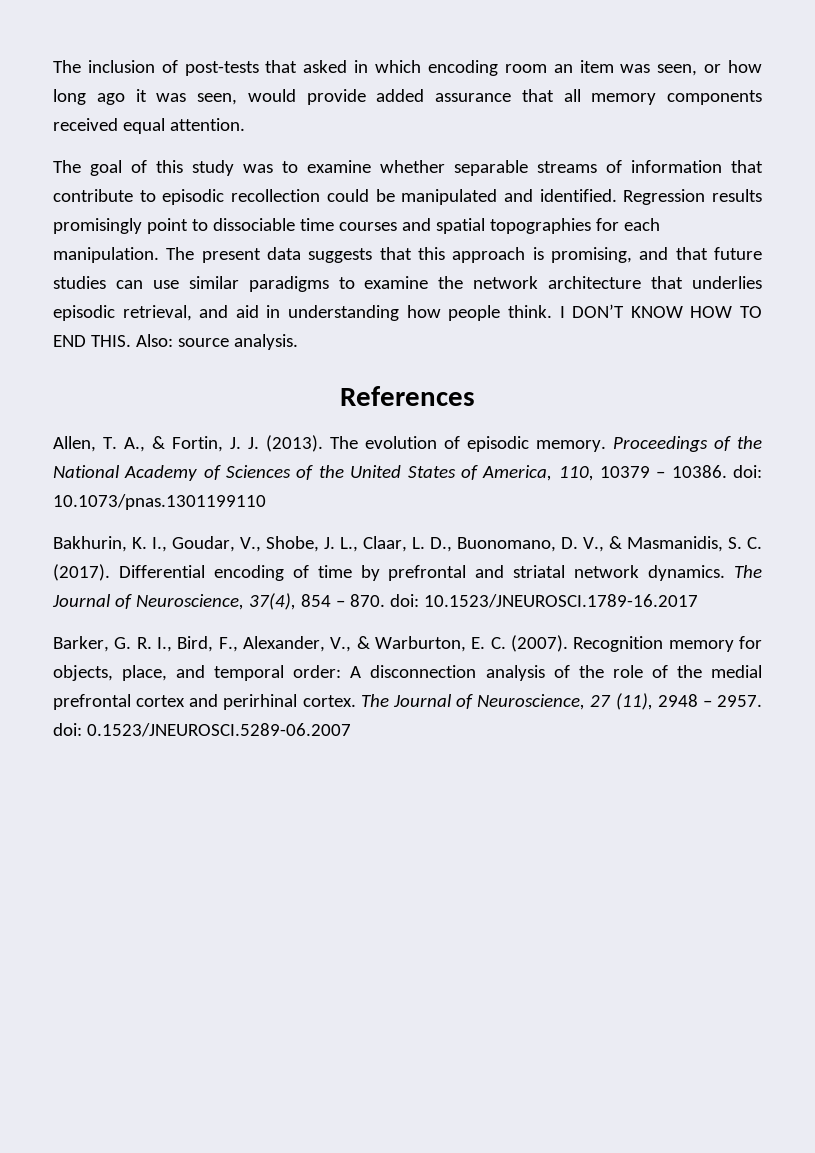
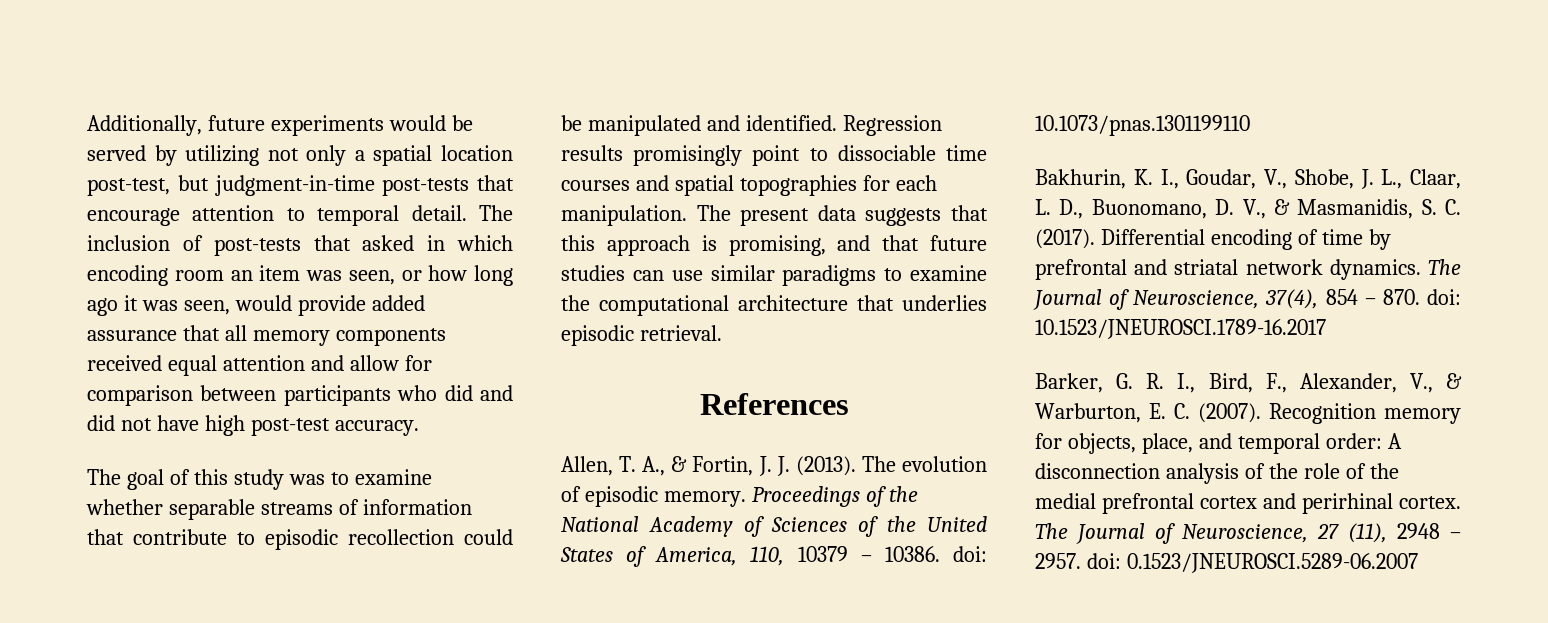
+ Additionally, future experiments would be served by utilizing not only a spatial location post-test, but judgment-in-time post-tests that encourage attention to temporal detail.
- The inclusion of post-tests that asked in which encoding room an item was seen, or how long ago it was seen, would provide added assurance that all memory components received equal attention.
+ The inclusion of post-tests that asked in which encoding room an item was seen, or how long ago it was seen, would provide added assurance that all memory components received equal attention and allow for comparison between participants who did and did not have high post-test accuracy.
- The present data suggests that this approach is promising, and that future studies can use similar paradigms to examine the network architecture that underlies episodic retrieval, and aid in understanding how people think. I DON’T KNOW HOW TO END THIS. Also: source analysis.
+ The present data suggests that this approach is promising, and that future studies can use similar paradigms to examine the computational architecture that underlies episodic retrieval.

